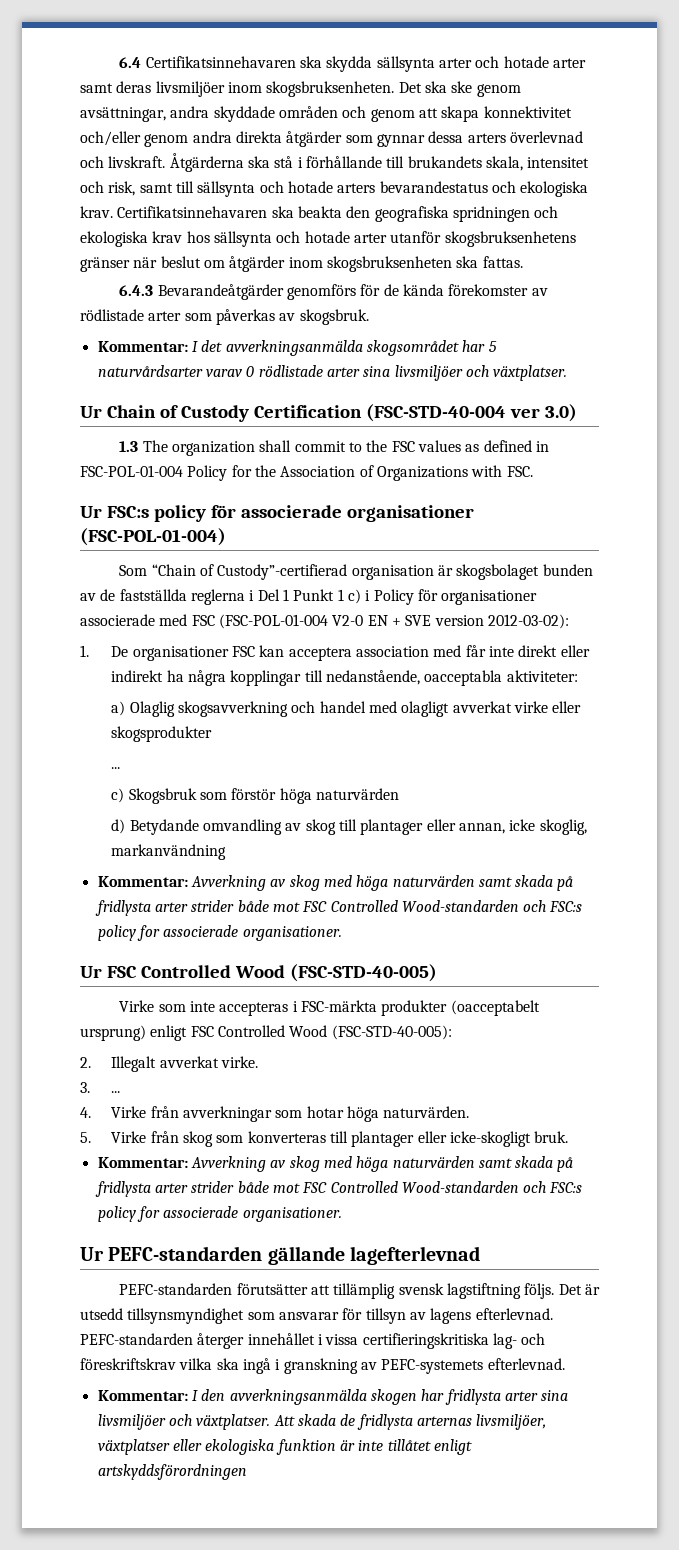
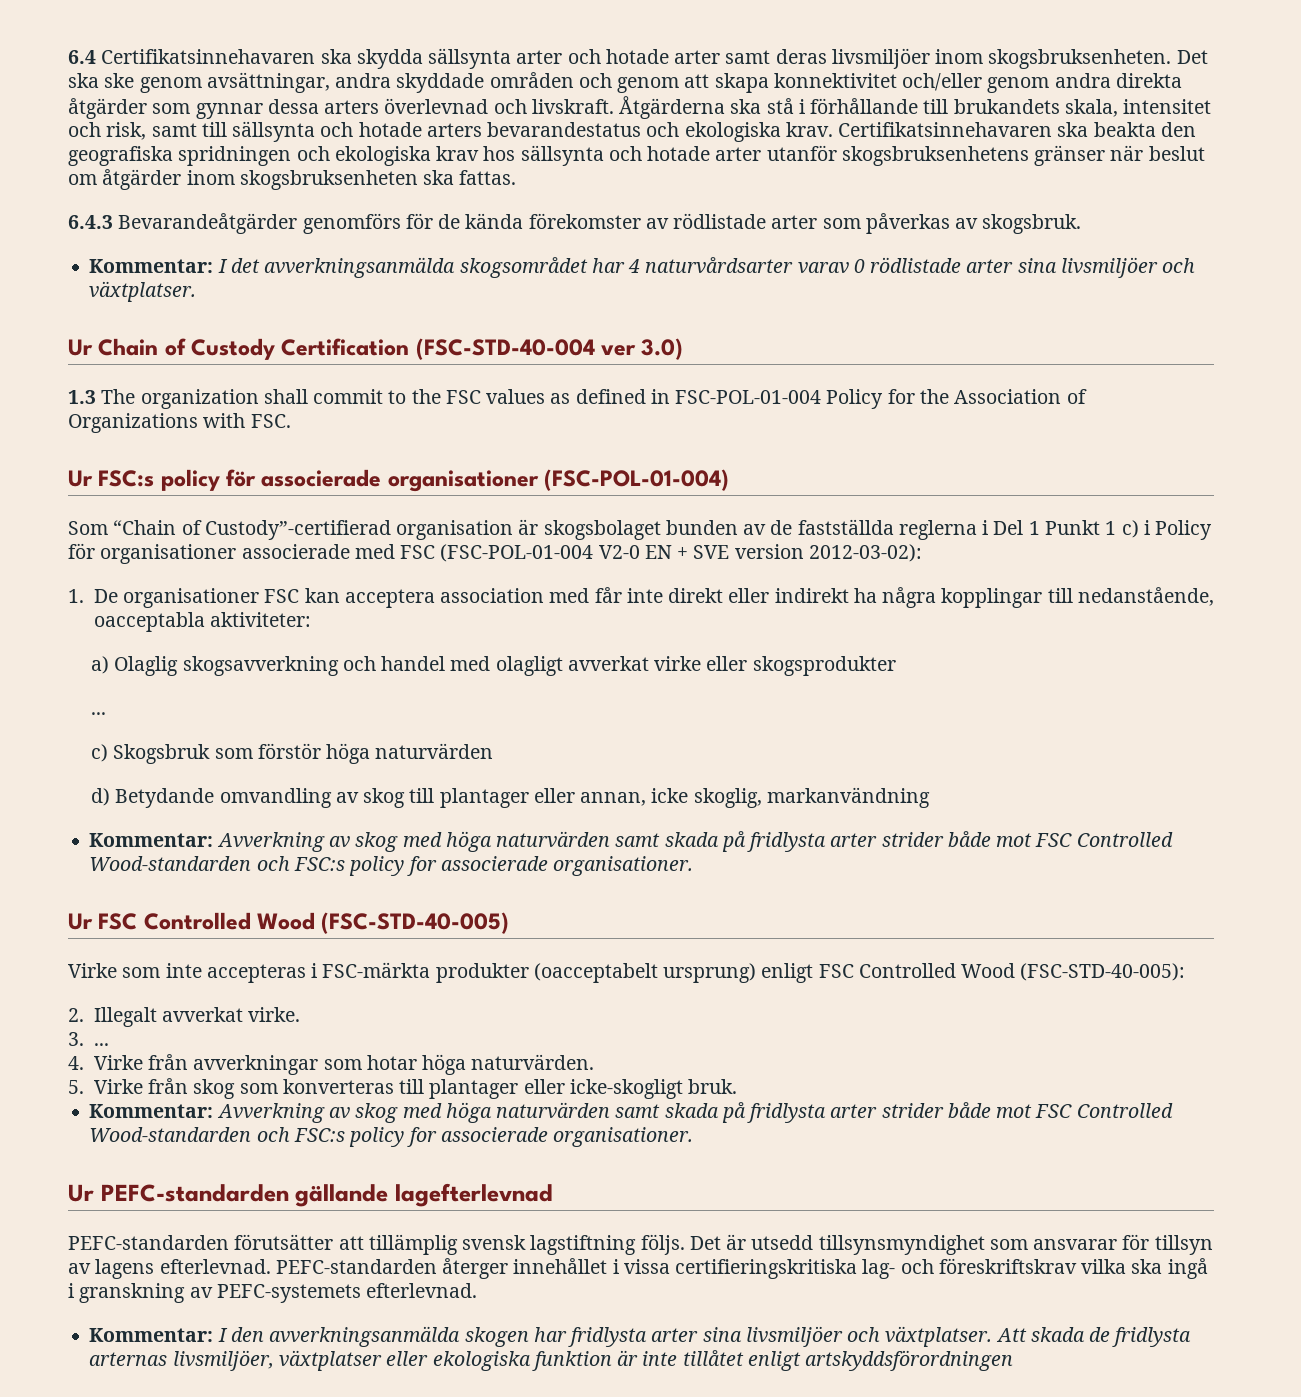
- Kommentar: I det avverkningsanmälda skogsområdet har 5 naturvårdsarter varav 0 rödlistade arter sina livsmiljöer och växtplatser.
+ Kommentar: I det avverkningsanmälda skogsområdet har 4 naturvårdsarter varav 0 rödlistade arter sina livsmiljöer och växtplatser.

